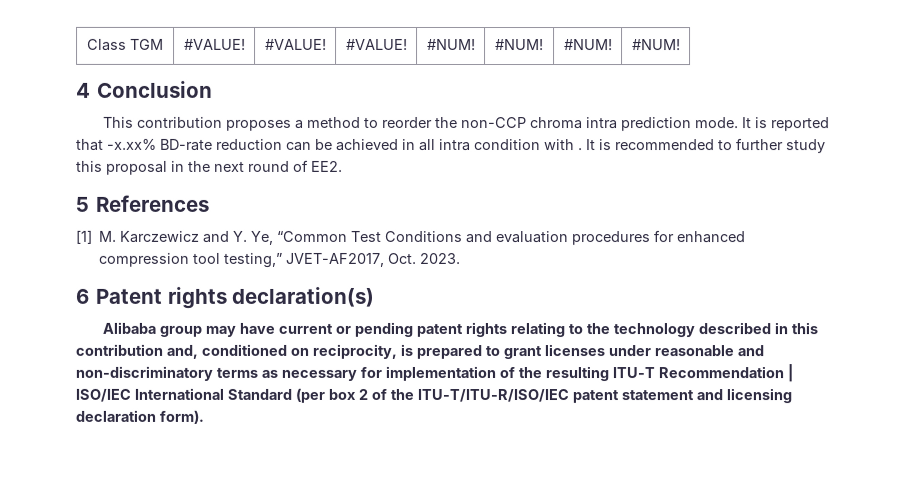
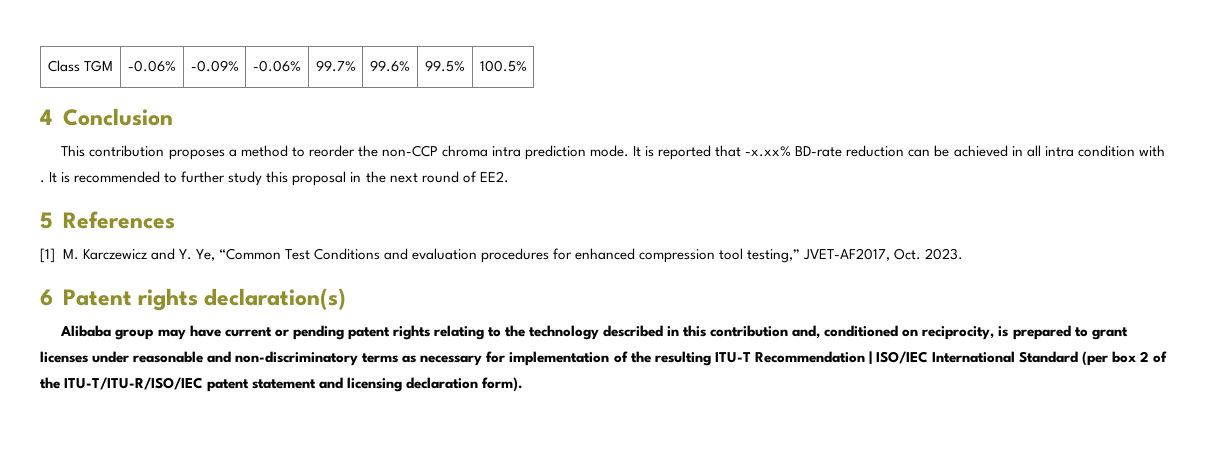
- Class TGM | #VALUE! | #VALUE! | #VALUE! | #NUM! | #NUM! | #NUM! | #NUM!
+ Class TGM | -0.06% | -0.09% | -0.06% | 99.7% | 99.6% | 99.5% | 100.5%

